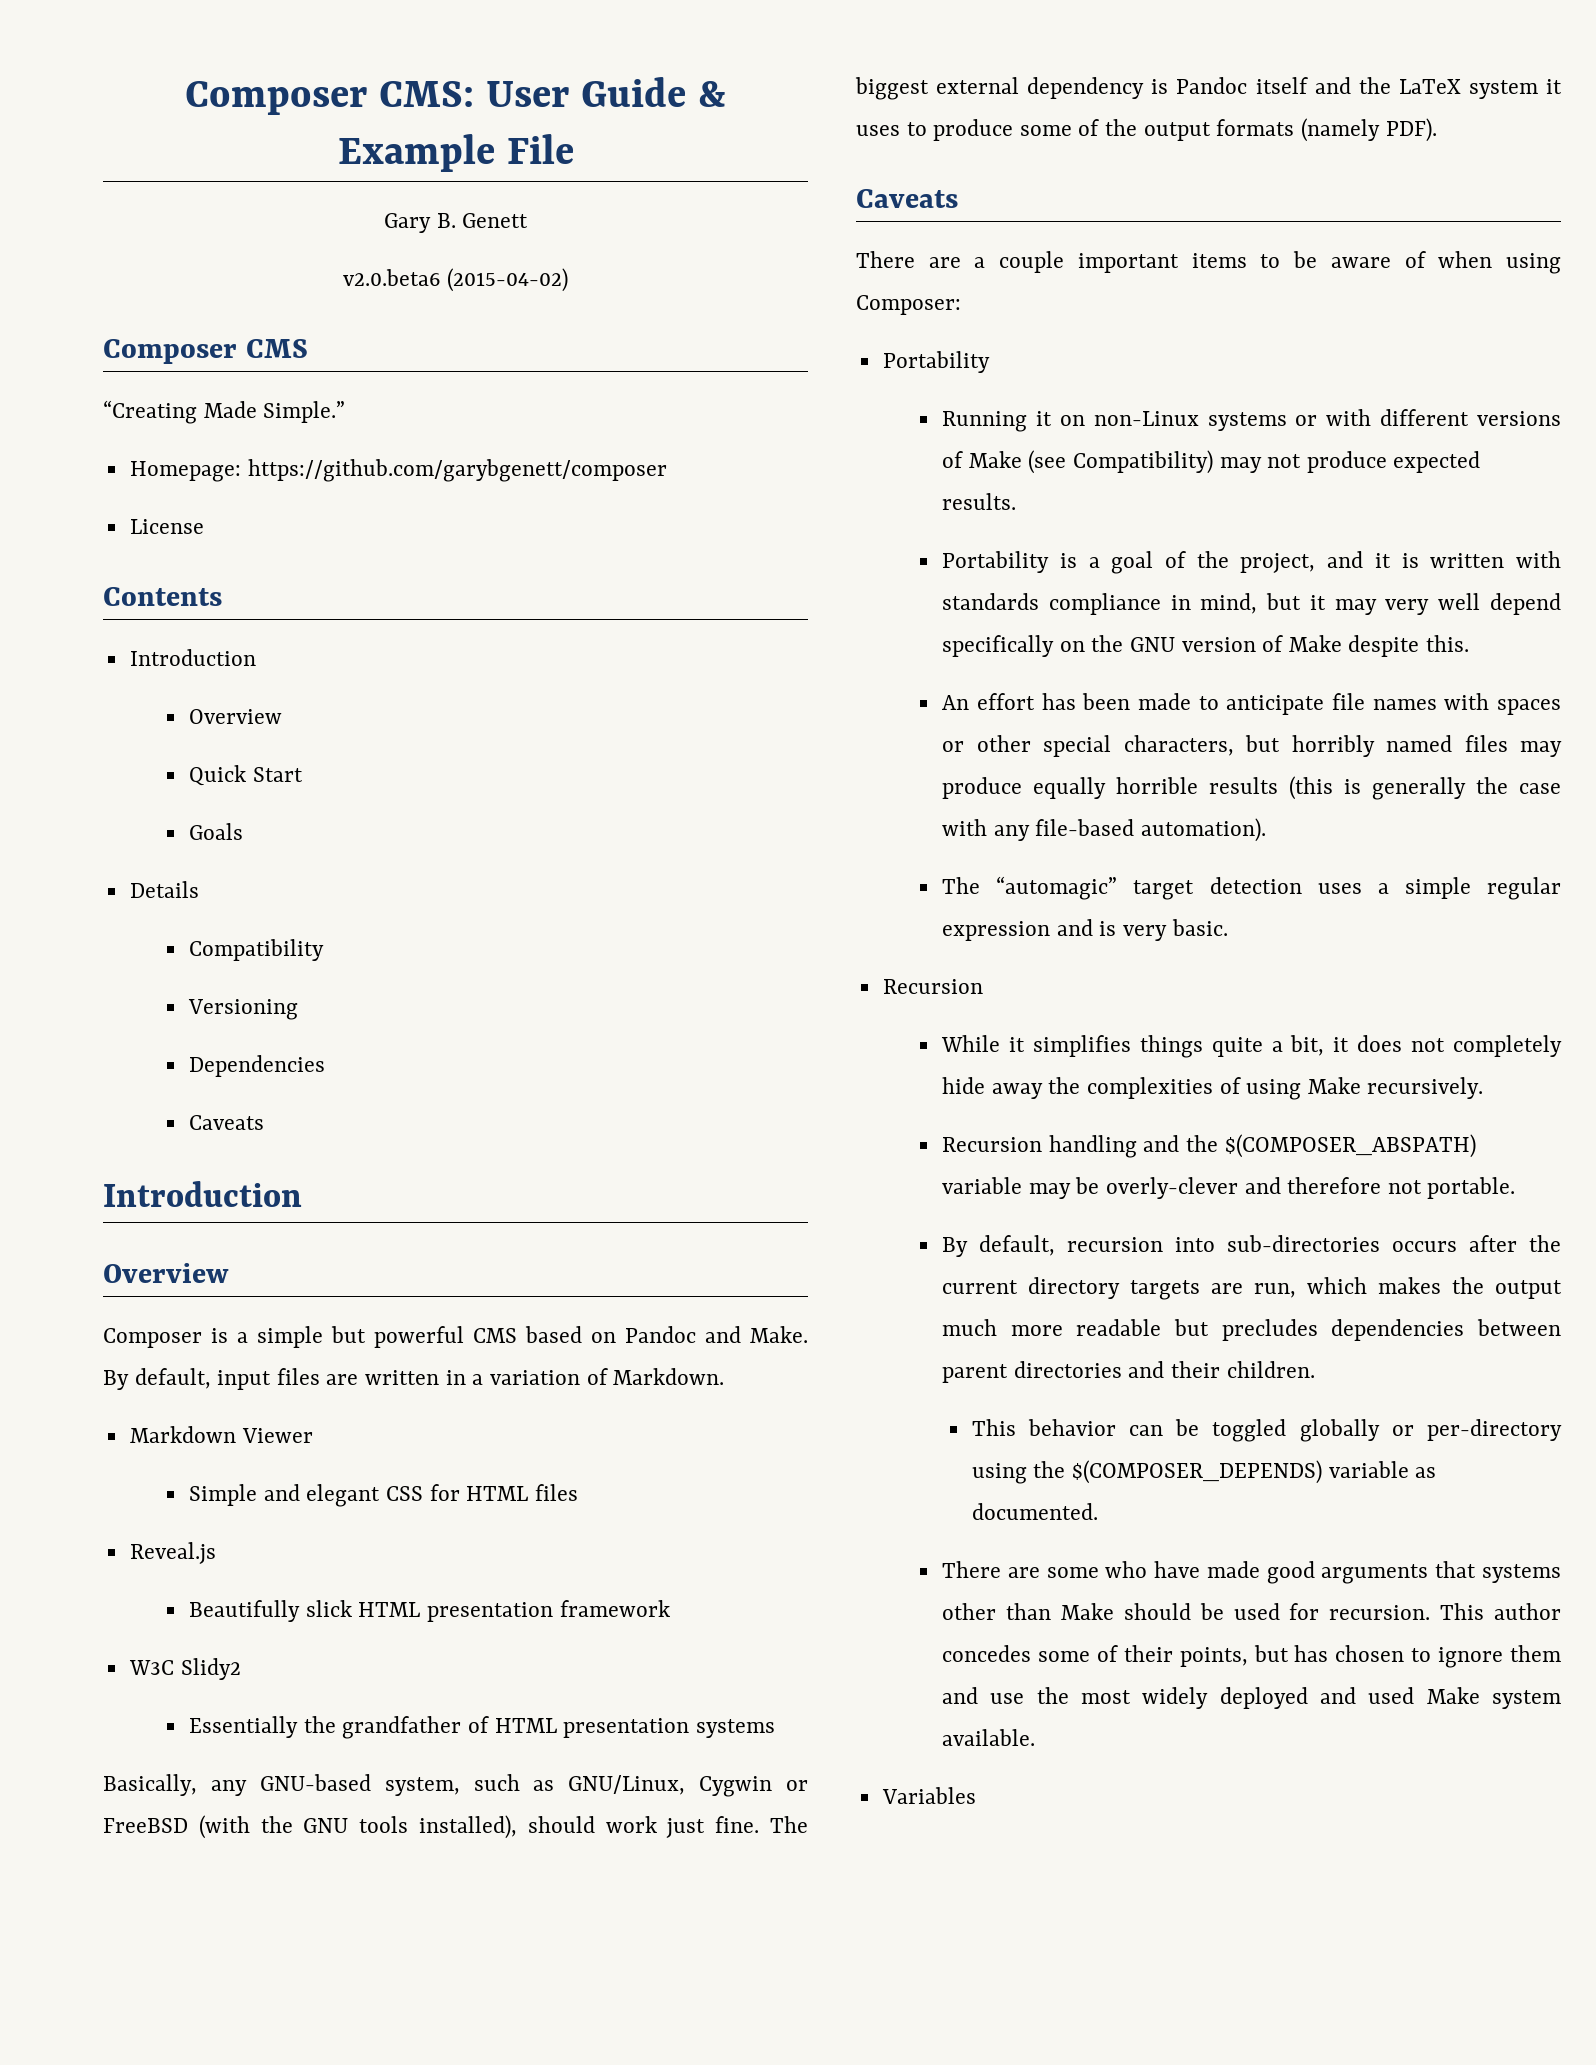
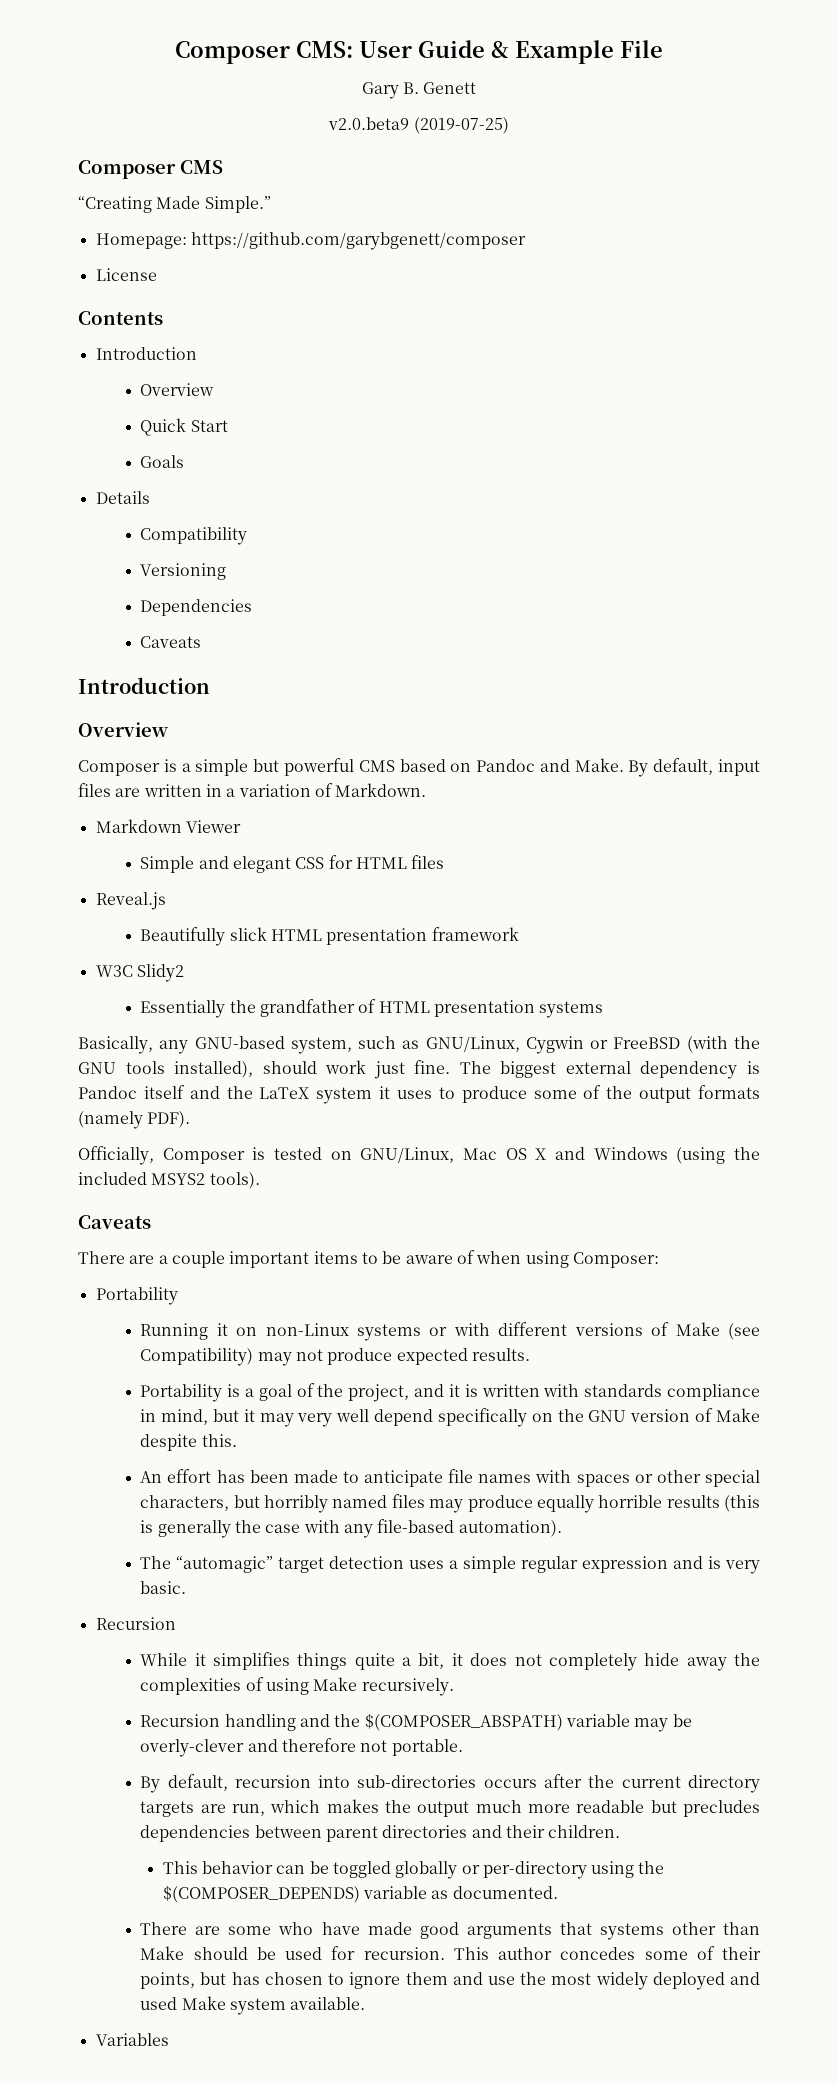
- v2.0.beta6 (2015-04-02)
+ v2.0.beta9 (2019-07-25)
+ Officially, Composer is tested on GNU/Linux, Mac OS X and Windows (using the included MSYS2 tools).

